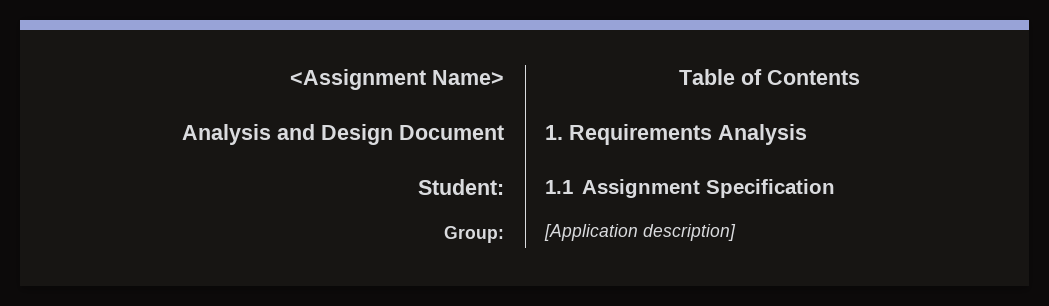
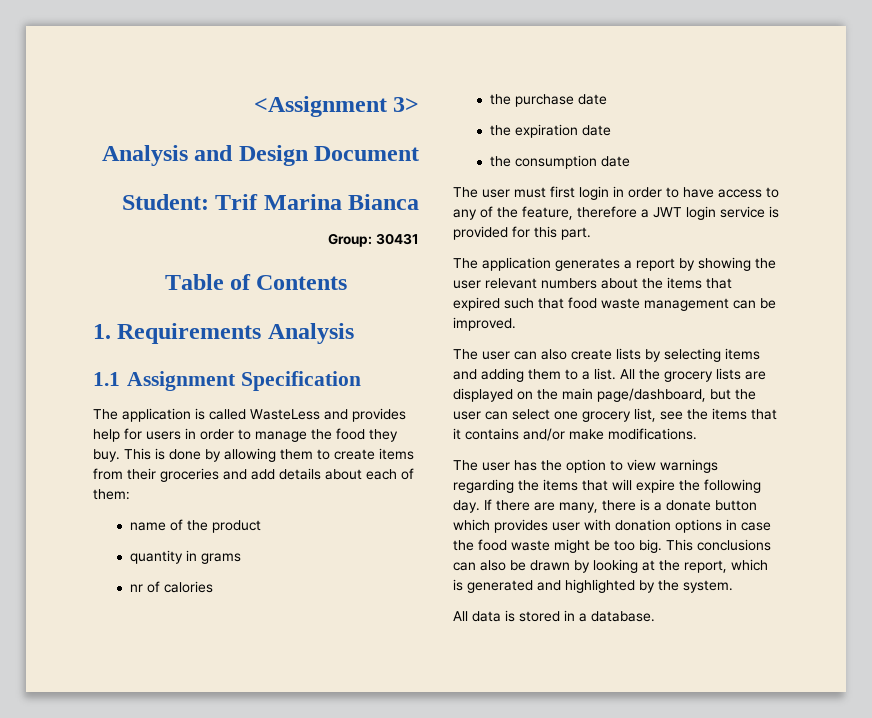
- <Assignment Name>
+ <Assignment 3>
- Student:
+ Student: Trif Marina Bianca
- Group:
+ Group: 30431
- [Application description]
+ The application is called WasteLess and provides help for users in order to manage the food they buy. This is done by allowing them to create items from their groceries and add details about each of them:
+ name of the product
+ quantity in grams
+ nr of calories
+ the purchase date
+ the expiration date
+ the consumption date
+ The user must first login in order to have access to any of the feature, therefore a JWT login service is provided for this part.
+ The application generates a report by showing the user relevant numbers about the items that expired such that food waste management can be improved.
+ The user can also create lists by selecting items and adding them to a list. All the grocery lists are displayed on the main page/dashboard, but the user can select one grocery list, see the items that it contains and/or make modifications.
+ The user has the option to view warnings regarding the items that will expire the following day. If there are many, there is a donate button which provides user with donation options in case the food waste might be too big. This conclusions can also be drawn by looking at the report, which is generated and highlighted by the system.
+ All data is stored in a database.

